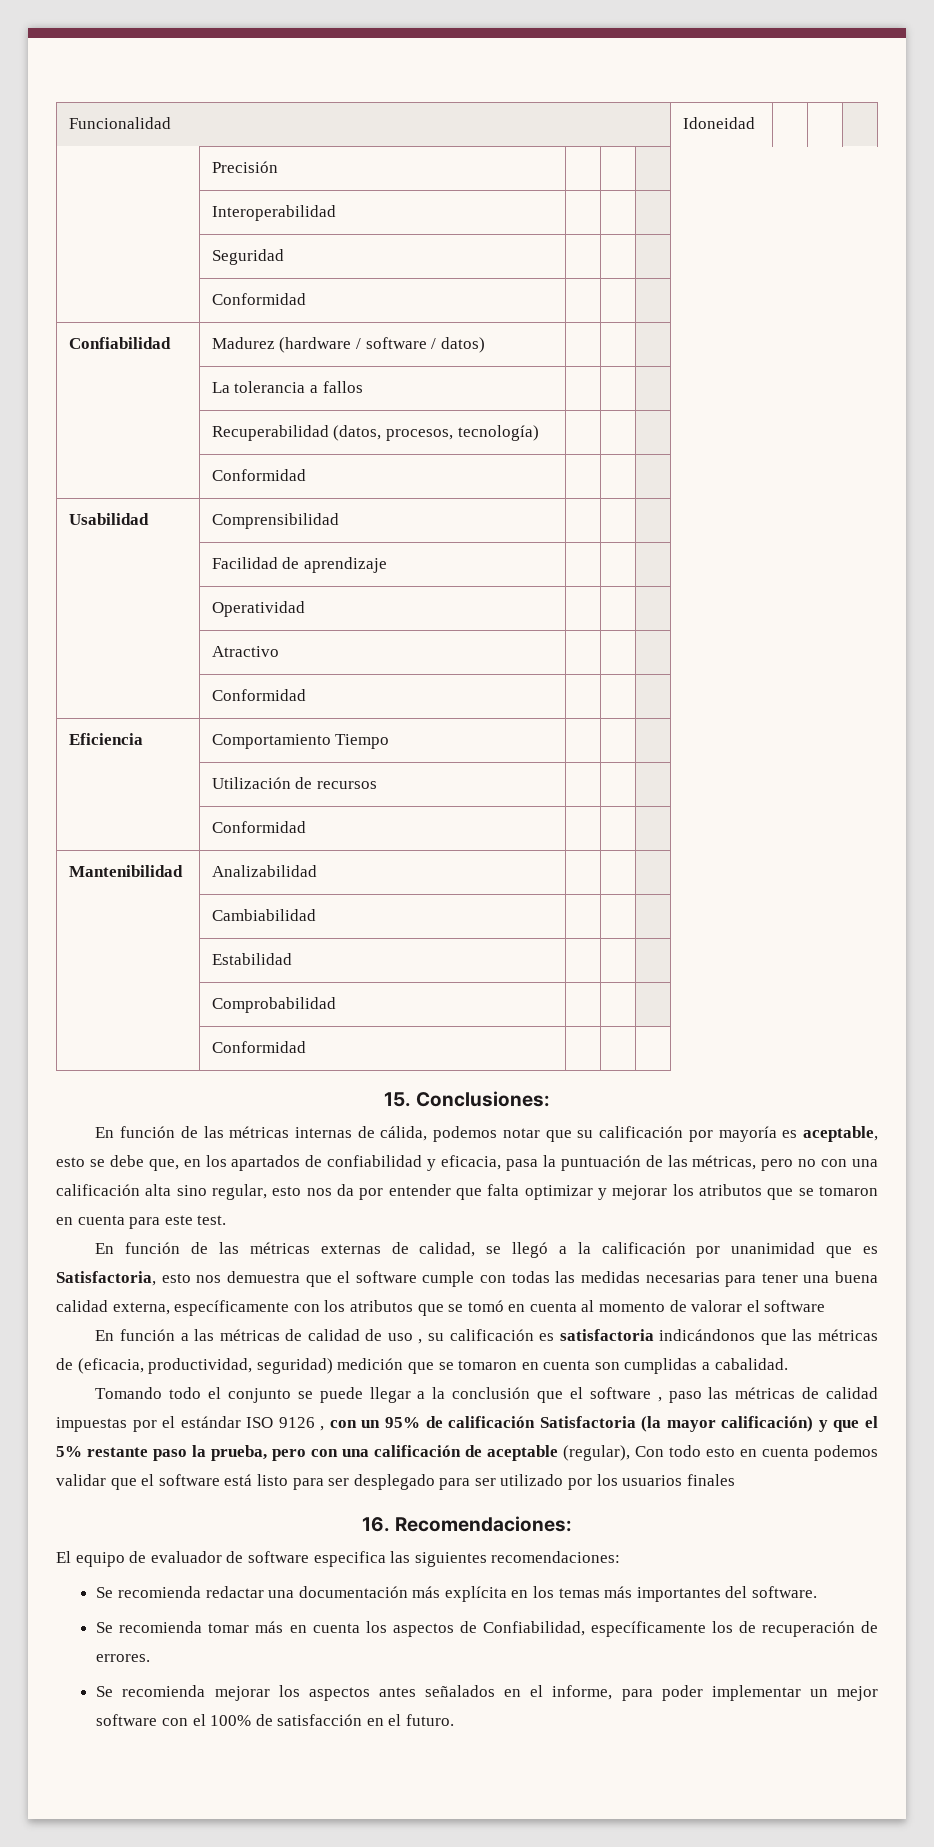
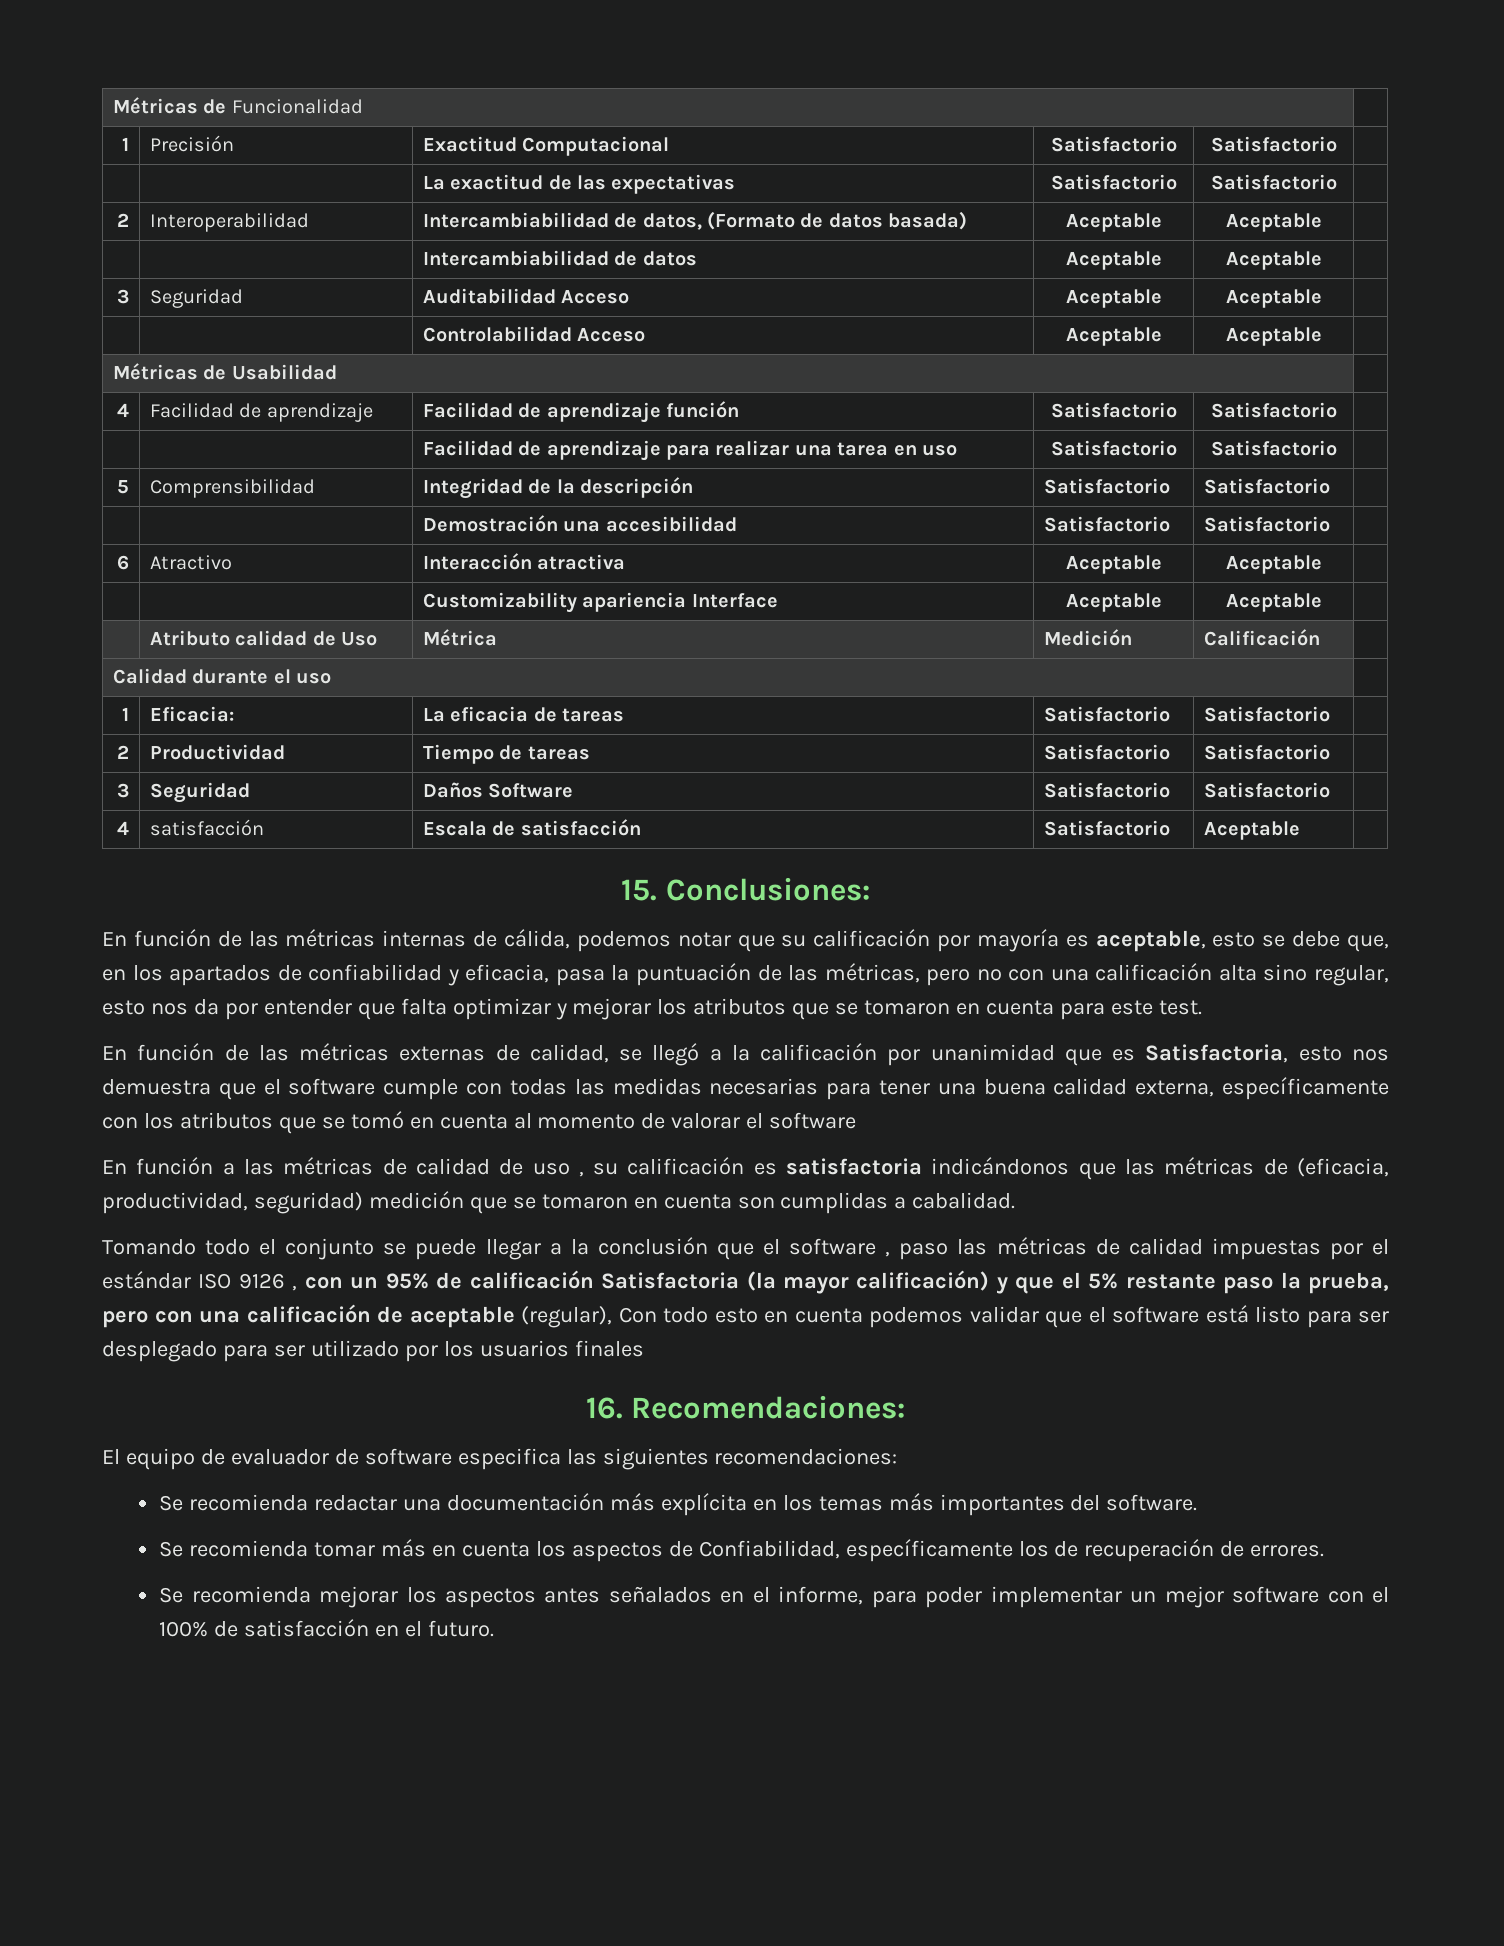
- Funcionalidad | Idoneidad | | |
- | Precisión | | |
- | Interoperabilidad | | |
- | Seguridad | | |
- | Conformidad | | |
- Confiabilidad | Madurez (hardware / software / datos) | | |
- | La tolerancia a fallos | | |
- | Recuperabilidad (datos, procesos, tecnología) | | |
- | Conformidad | | |
- Usabilidad | Comprensibilidad | | |
- | Facilidad de aprendizaje | | |
- | Operatividad | | |
- | Atractivo | | |
- | Conformidad | | |
- Eficiencia | Comportamiento Tiempo | | |
- | Utilización de recursos | | |
- | Conformidad | | |
- Mantenibilidad | Analizabilidad | | |
- | Cambiabilidad | | |
- | Estabilidad | | |
- | Comprobabilidad | | |
- | Conformidad | | |
+ Métricas de Funcionalidad |
+ 1 | Precisión | Exactitud Computacional | Satisfactorio | Satisfactorio |
+ | | La exactitud de las expectativas | Satisfactorio | Satisfactorio |
+ 2 | Interoperabilidad | Intercambiabilidad de datos, (Formato de datos basada) | Aceptable | Aceptable |
+ | | Intercambiabilidad de datos | Aceptable | Aceptable |
+ 3 | Seguridad | Auditabilidad Acceso | Aceptable | Aceptable |
+ | | Controlabilidad Acceso | Aceptable | Aceptable |
+ Métricas de Usabilidad |
+ 4 | Facilidad de aprendizaje | Facilidad de aprendizaje función | Satisfactorio | Satisfactorio |
+ | | Facilidad de aprendizaje para realizar una tarea en uso | Satisfactorio | Satisfactorio |
+ 5 | Comprensibilidad | Integridad de la descripción | Satisfactorio | Satisfactorio |
+ | | Demostración una accesibilidad | Satisfactorio | Satisfactorio |
+ 6 | Atractivo | Interacción atractiva | Aceptable | Aceptable |
+ | | Customizability apariencia Interface | Aceptable | Aceptable |
+ | Atributo calidad de Uso | Métrica | Medición | Calificación |
+ Calidad durante el uso |
+ 1 | Eficacia: | La eficacia de tareas | Satisfactorio | Satisfactorio |
+ 2 | Productividad | Tiempo de tareas | Satisfactorio | Satisfactorio |
+ 3 | Seguridad | Daños Software | Satisfactorio | Satisfactorio |
+ 4 | satisfacción | Escala de satisfacción | Satisfactorio | Aceptable |

